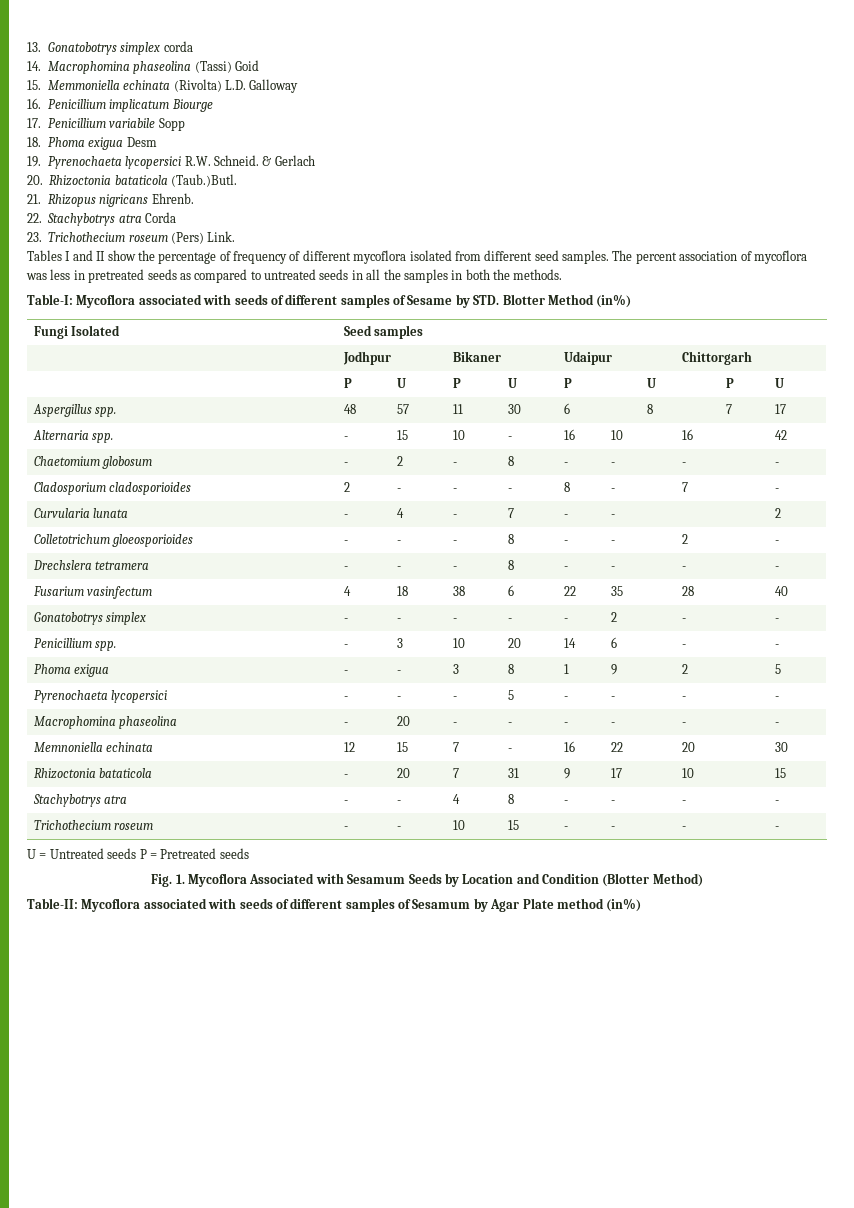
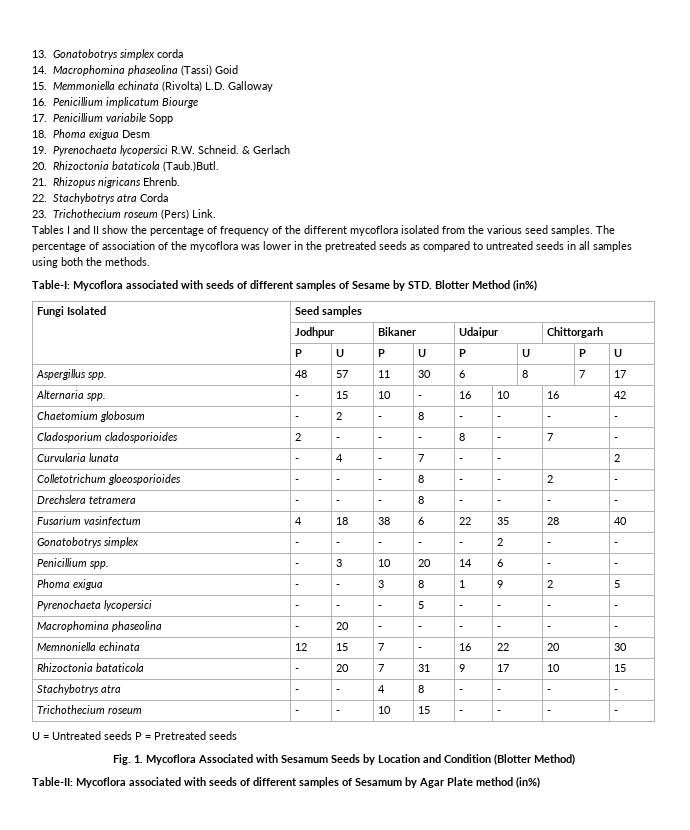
- Tables I and II show the percentage of frequency of different mycoflora isolated from different seed samples.
+ Tables I and II show the percentage of frequency of the different mycoflora isolated from the various seed samples.
- The percent association of mycoflora was less in pretreated seeds as compared to untreated seeds in all the samples in both the methods.
+ The percentage of association of the mycoflora was lower in the pretreated seeds as compared to untreated seeds in all samples using both the methods.

